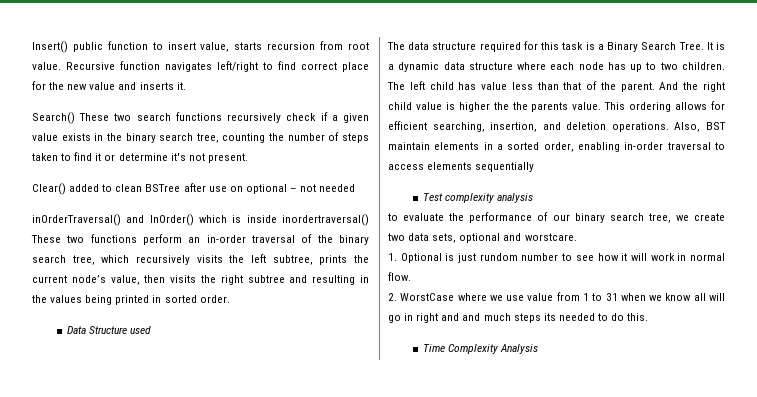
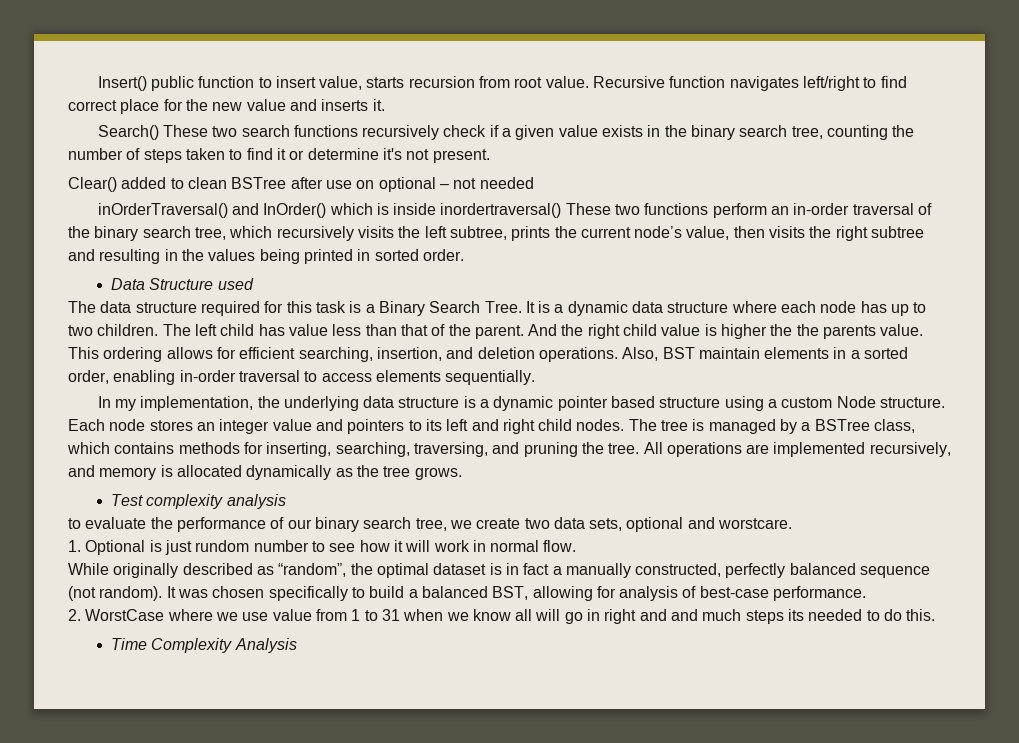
- Also, BST maintain elements in a sorted order, enabling in-order traversal to access elements sequentially
+ Also, BST maintain elements in a sorted order, enabling in-order traversal to access elements sequentially.
+ In my implementation, the underlying data structure is a dynamic pointer based structure using a custom Node structure. Each node stores an integer value and pointers to its left and right child nodes. The tree is managed by a BSTree class, which contains methods for inserting, searching, traversing, and pruning the tree. All operations are implemented recursively, and memory is allocated dynamically as the tree grows.
+ While originally described as “random”, the optimal dataset is in fact a manually constructed, perfectly balanced sequence (not random). It was chosen specifically to build a balanced BST, allowing for analysis of best-case performance.

